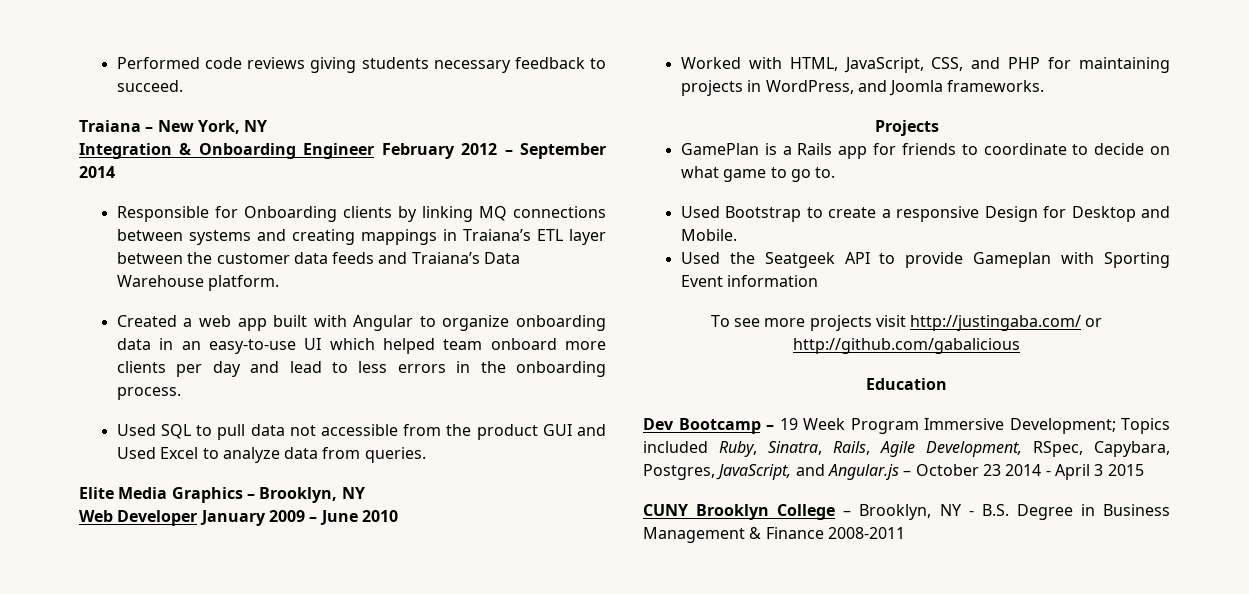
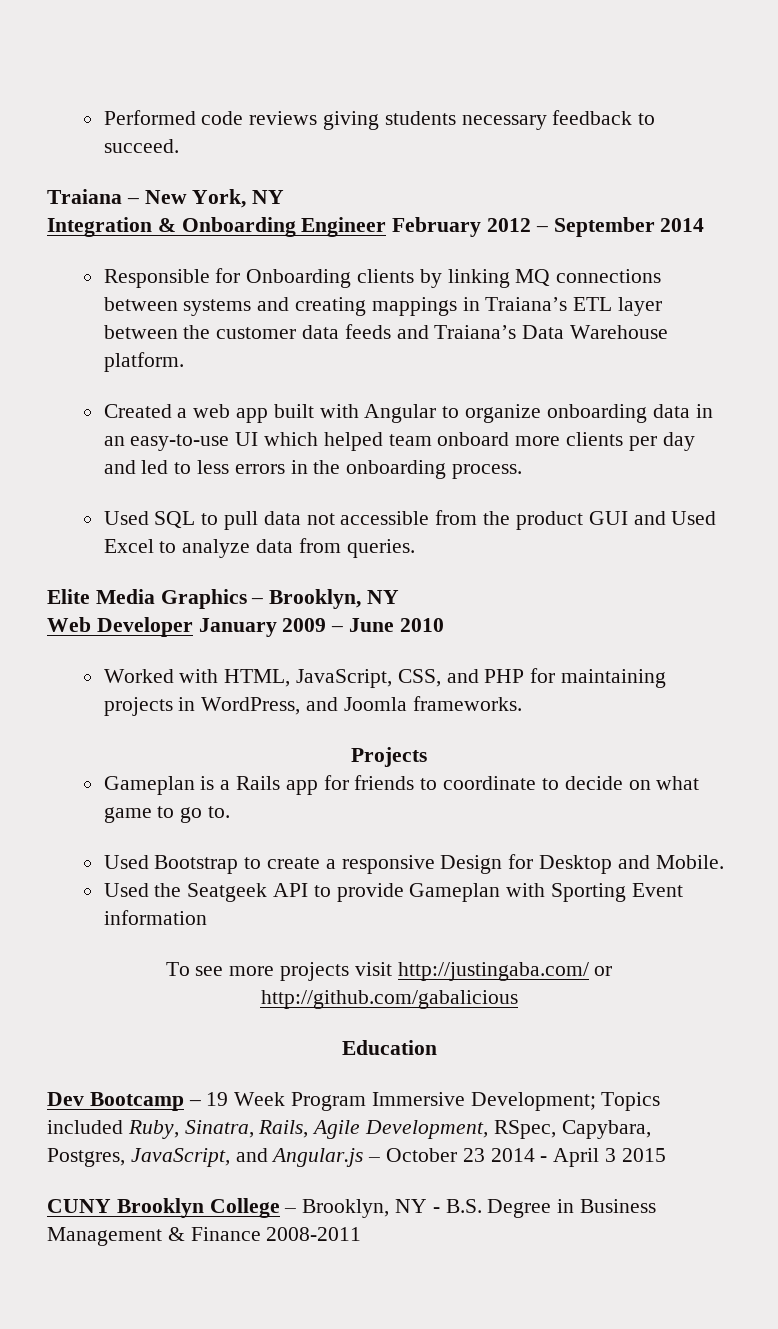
- Created a web app built with Angular to organize onboarding data in an easy-to-use UI which helped team onboard more clients per day and lead to less errors in the onboarding process.
+ Created a web app built with Angular to organize onboarding data in an easy-to-use UI which helped team onboard more clients per day and led to less errors in the onboarding process.
- GamePlan is a Rails app for friends to coordinate to decide on what game to go to.
+ Gameplan is a Rails app for friends to coordinate to decide on what game to go to.

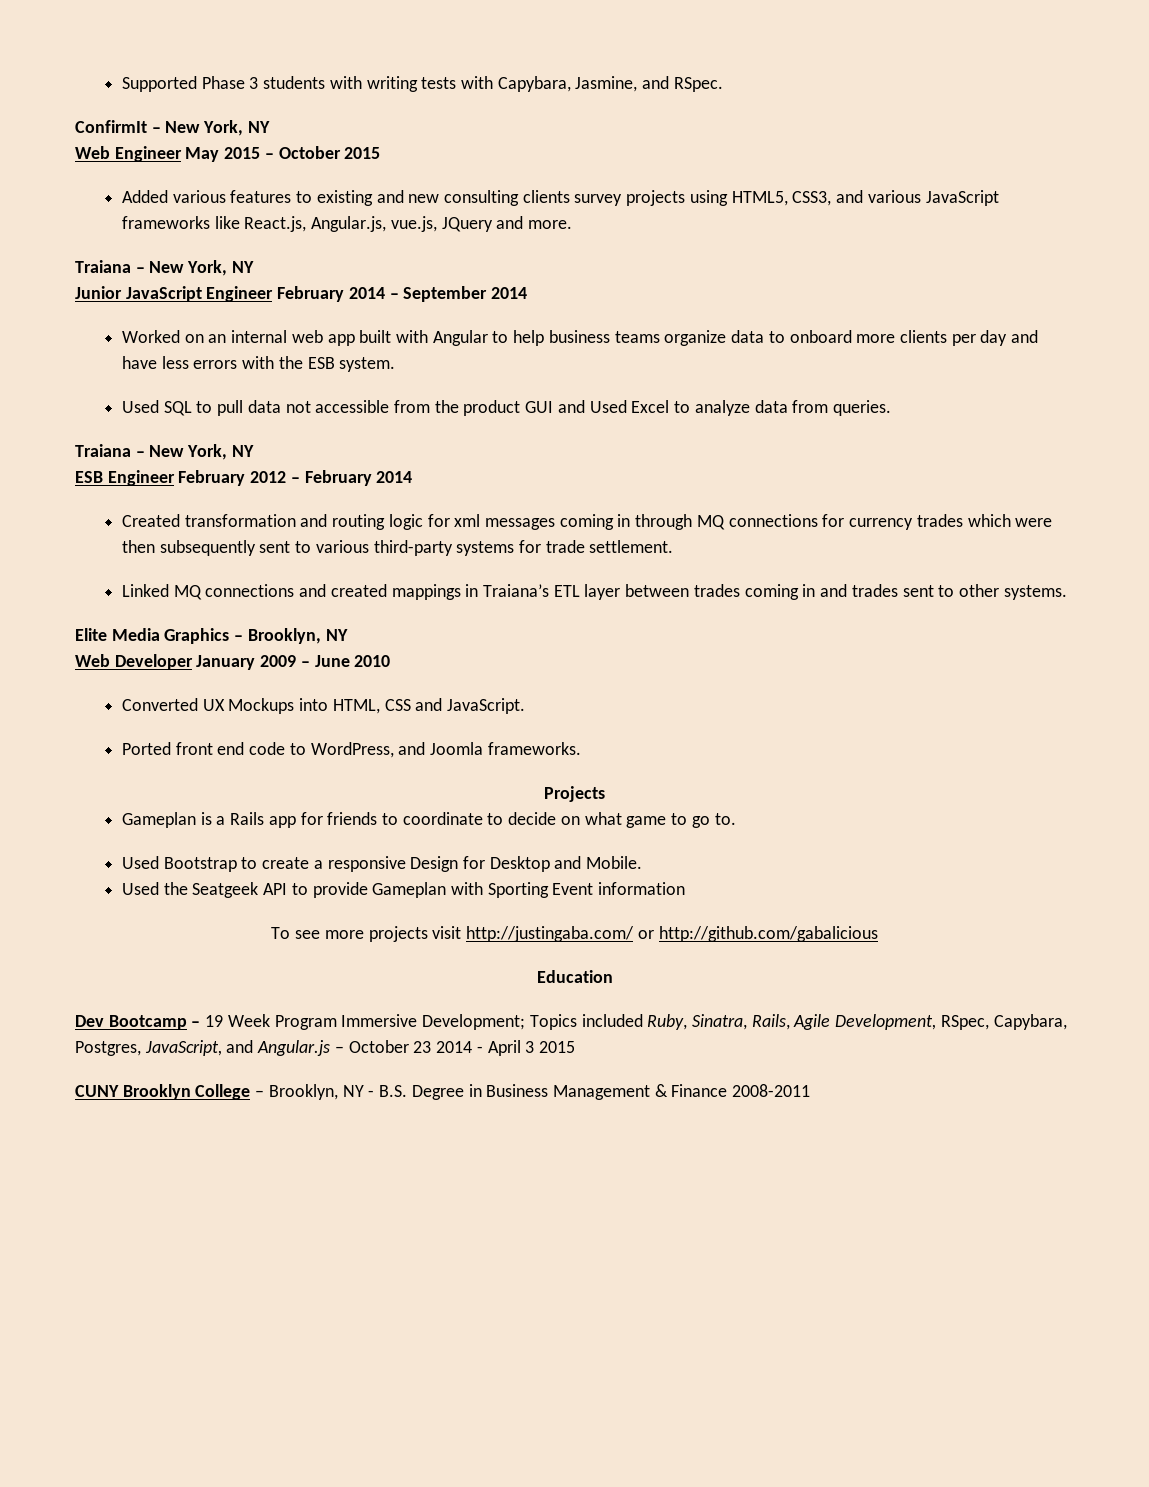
- Performed code reviews giving students necessary feedback to succeed.
+ Supported Phase 3 students with writing tests with Capybara, Jasmine, and RSpec.
+ ConfirmIt – New York, NY
+ Web Engineer May 2015 – October 2015
+ Added various features to existing and new consulting clients survey projects using HTML5, CSS3, and various JavaScript frameworks like React.js, Angular.js, vue.js, JQuery and more.
  Traiana – New York, NY
- Integration & Onboarding Engineer February 2012 – September 2014
+ Junior JavaScript Engineer February 2014 – September 2014
- Responsible for Onboarding clients by linking MQ connections between systems and creating mappings in Traiana’s ETL layer between the customer data feeds and Traiana’s Data Warehouse platform.
- Created a web app built with Angular to organize onboarding data in an easy-to-use UI which helped team onboard more clients per day and led to less errors in the onboarding process.
+ Worked on an internal web app built with Angular to help business teams organize data to onboard more clients per day and have less errors with the ESB system.
  Used SQL to pull data not accessible from the product GUI and Used Excel to analyze data from queries.
+ Traiana – New York, NY
+ ESB Engineer February 2012 – February 2014
+ Created transformation and routing logic for xml messages coming in through MQ connections for currency trades which were then subsequently sent to various third-party systems for trade settlement.
+ Linked MQ connections and created mappings in Traiana’s ETL layer between trades coming in and trades sent to other systems.
- Worked with HTML, JavaScript, CSS, and PHP for maintaining projects in WordPress, and Joomla frameworks.
+ Converted UX Mockups into HTML, CSS and JavaScript.
+ Ported front end code to WordPress, and Joomla frameworks.

